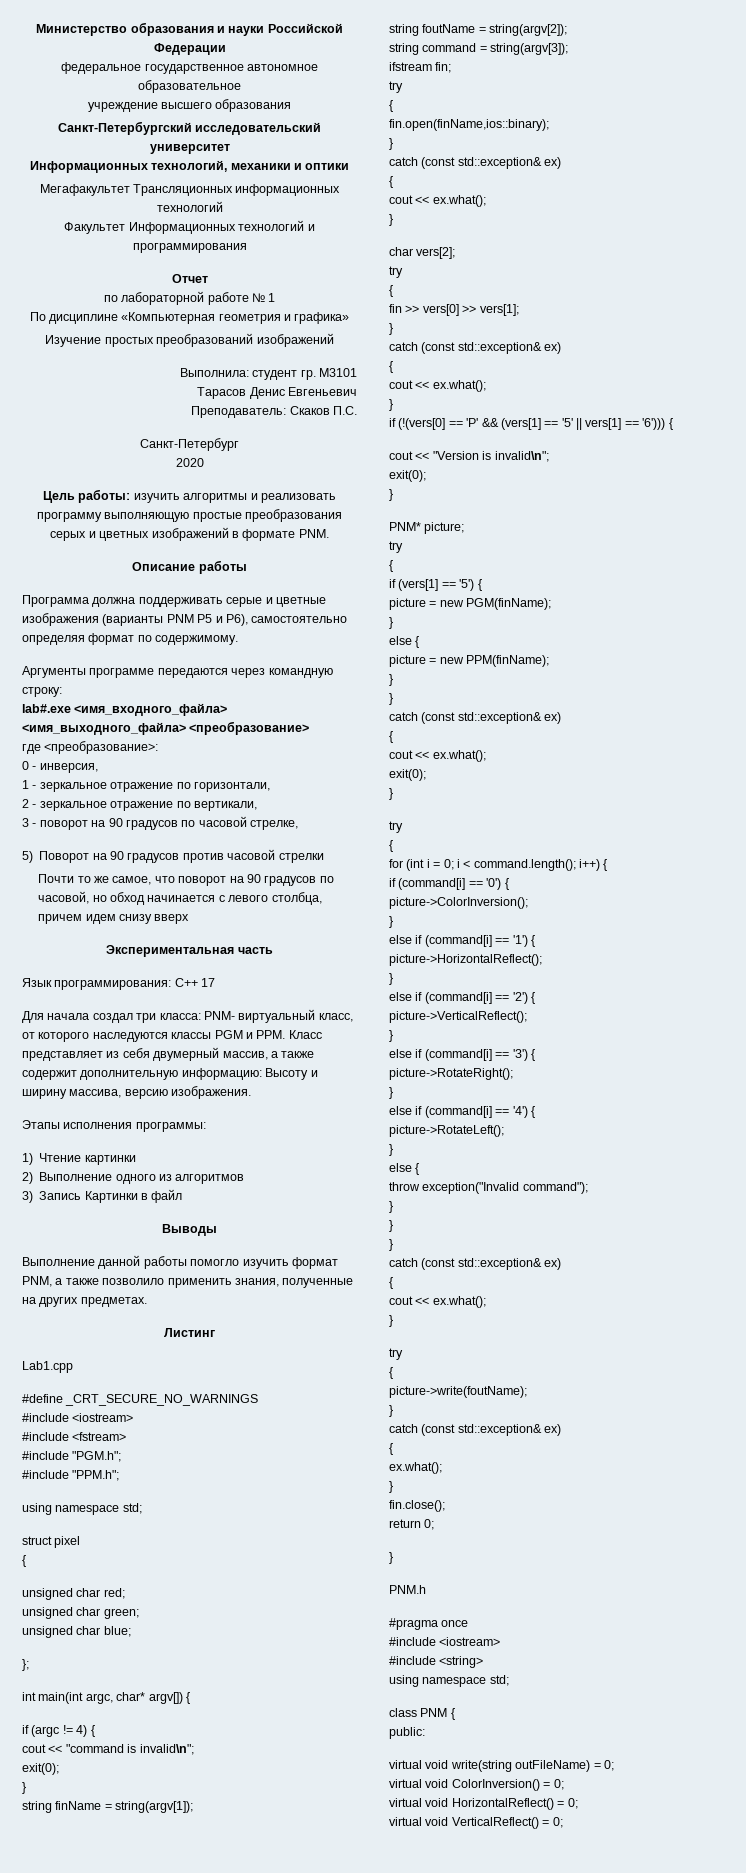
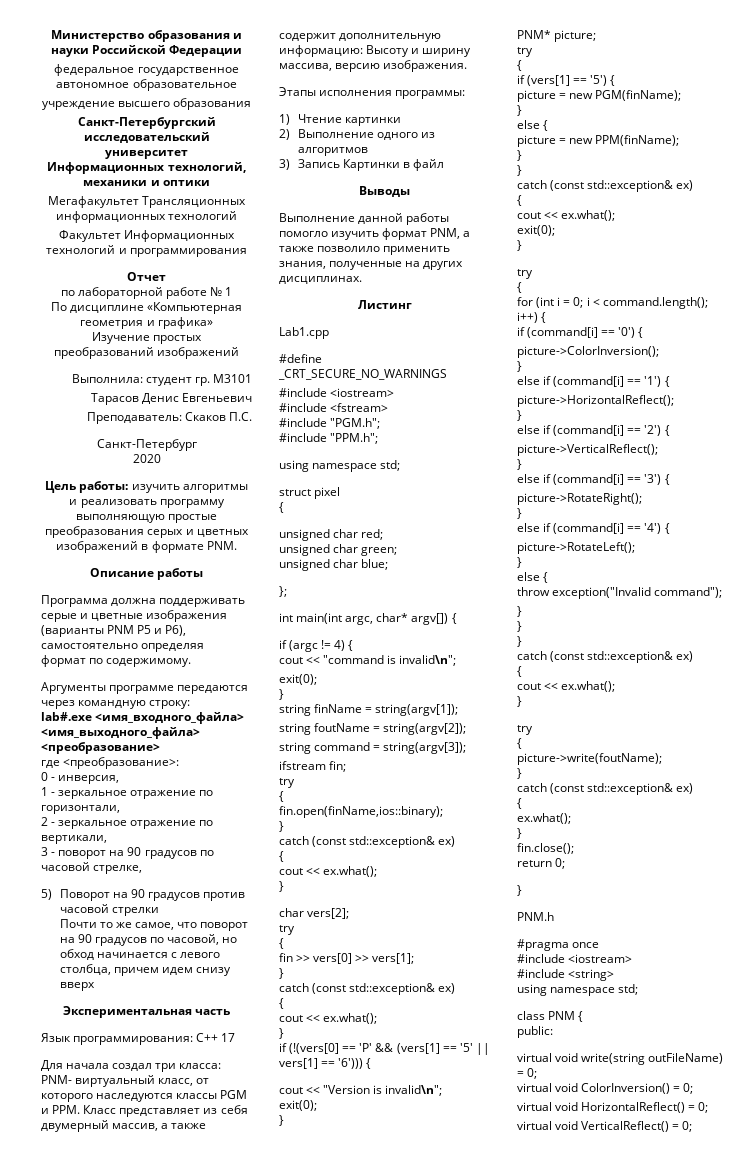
- Выполнение данной работы помогло изучить формат PNM, а также позволило применить знания, полученные на других предметах.
+ Выполнение данной работы помогло изучить формат PNM, а также позволило применить знания, полученные на других дисциплинах.

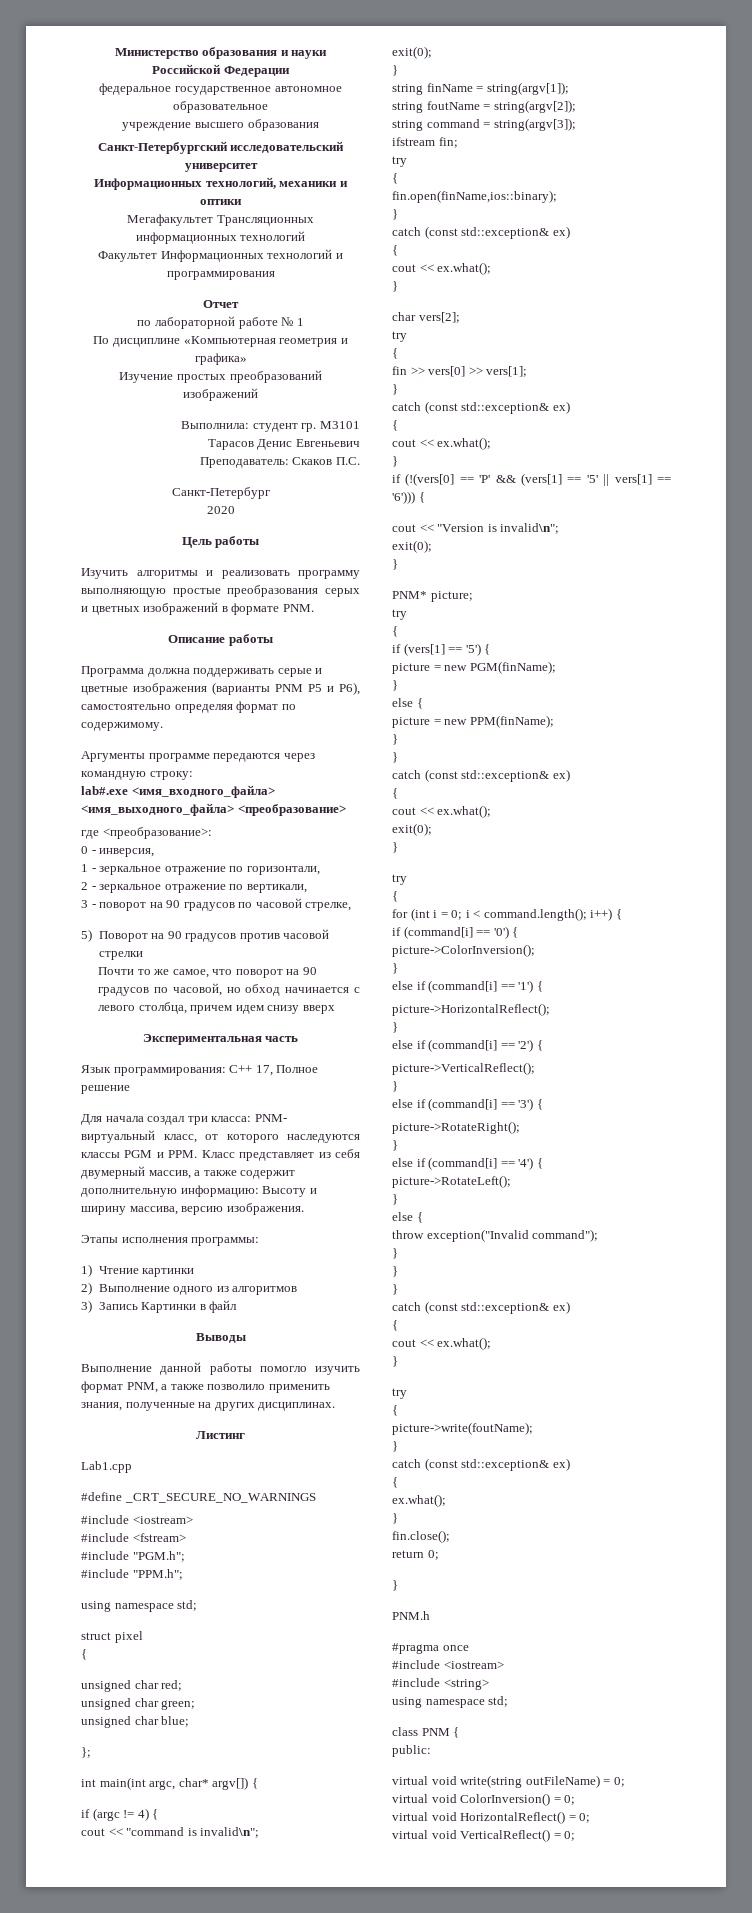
- Цель работы: изучить алгоритмы и реализовать программу выполняющую простые преобразования серых и цветных изображений в формате PNM.
+ Цель работы
+ Изучить алгоритмы и реализовать программу выполняющую простые преобразования серых и цветных изображений в формате PNM.
- Язык программирования: С++ 17
+ Язык программирования: С++ 17, Полное решение

